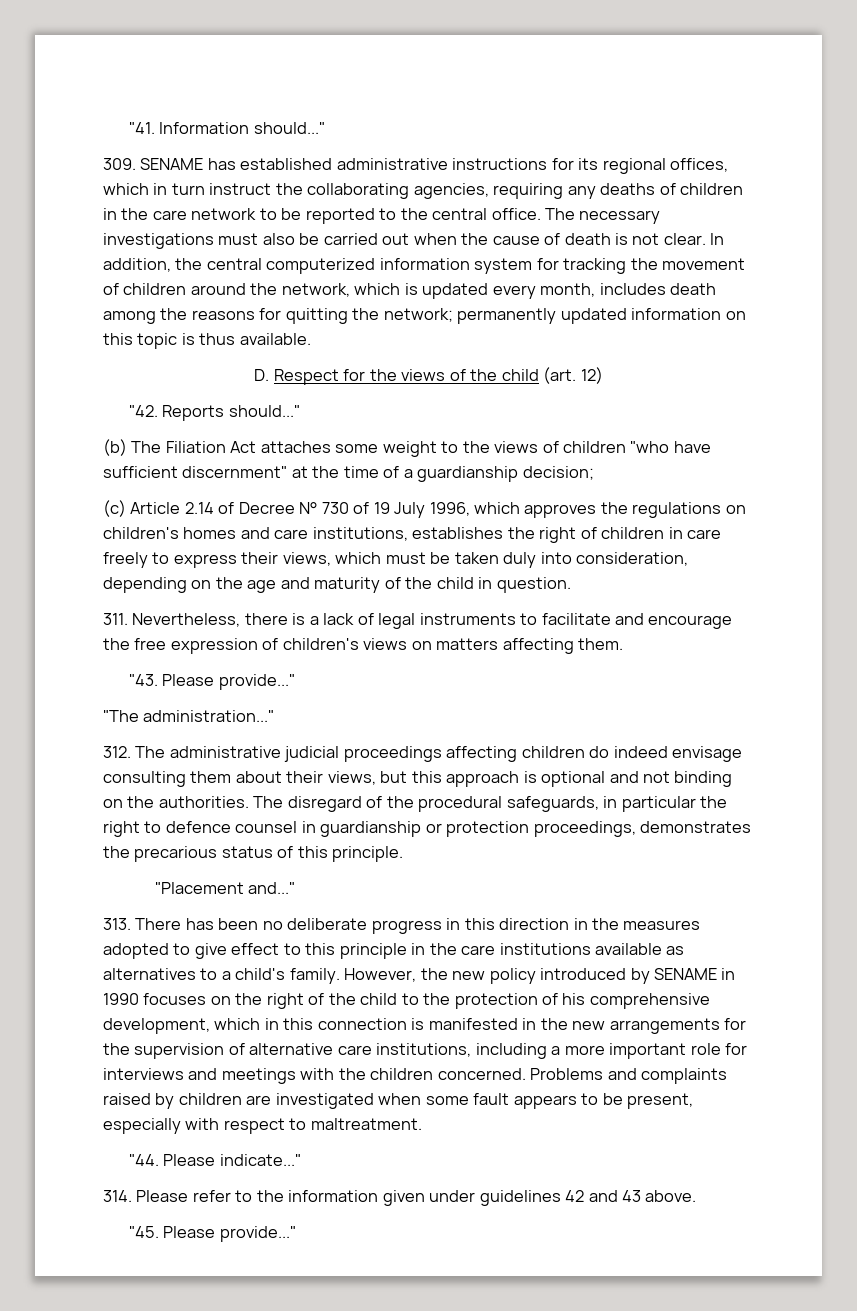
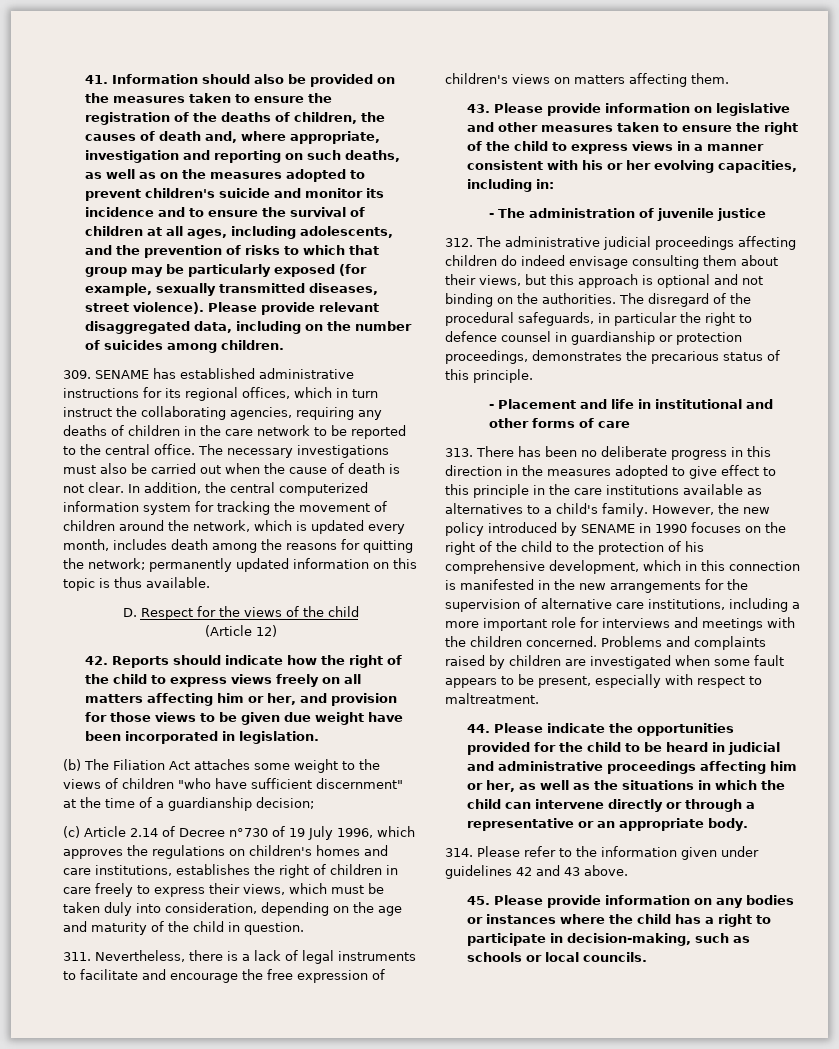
- "41. Information should..."
+ 41. Information should also be provided on the measures taken to ensure the registration of the deaths of children, the causes of death and, where appropriate, investigation and reporting on such deaths, as well as on the measures adopted to prevent children's suicide and monitor its incidence and to ensure the survival of children at all ages, including adolescents, and the prevention of risks to which that group may be particularly exposed (for example, sexually transmitted diseases, street violence). Please provide relevant disaggregated data, including on the number of suicides among children.
- D. Respect for the views of the child (art. 12)
+ D. Respect for the views of the child
+ (Article 12)
- "42. Reports should..."
+ 42. Reports should indicate how the right of the child to express views freely on all matters affecting him or her, and provision for those views to be given due weight have been incorporated in legislation.
- (c) Article 2.14 of Decree N° 730 of 19 July 1996, which approves the regulations on children's homes and care institutions, establishes the right of children in care freely to express their views, which must be taken duly into consideration, depending on the age and maturity of the child in question.
+ (c) Article 2.14 of Decree n°730 of 19 July 1996, which approves the regulations on children's homes and care institutions, establishes the right of children in care freely to express their views, which must be taken duly into consideration, depending on the age and maturity of the child in question.
- "43. Please provide..."
- "The administration..."
+ 43. Please provide information on legislative and other measures taken to ensure the right of the child to express views in a manner consistent with his or her evolving capacities, including in:
+ - The administration of juvenile justice
- "Placement and..."
+ - Placement and life in institutional and other forms of care
- "44. Please indicate..."
+ 44. Please indicate the opportunities provided for the child to be heard in judicial and administrative proceedings affecting him or her, as well as the situations in which the child can intervene directly or through a representative or an appropriate body.
- "45. Please provide..."
+ 45. Please provide information on any bodies or instances where the child has a right to participate in decision-making, such as schools or local councils.

